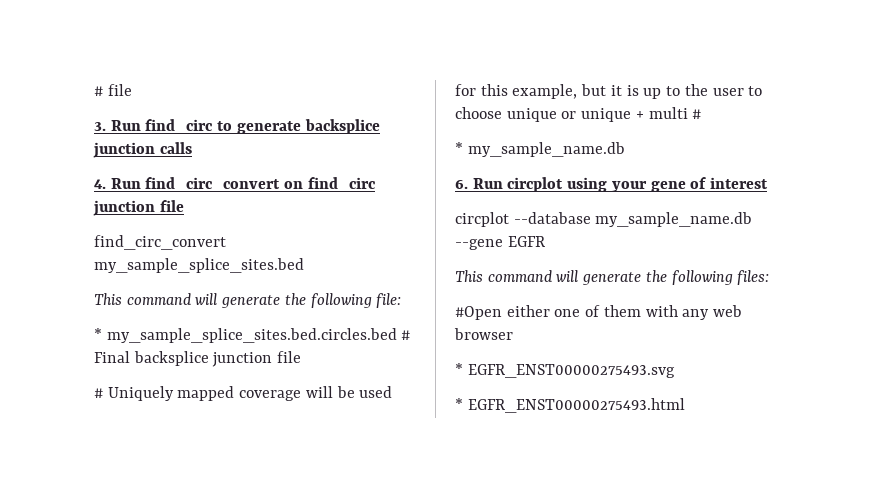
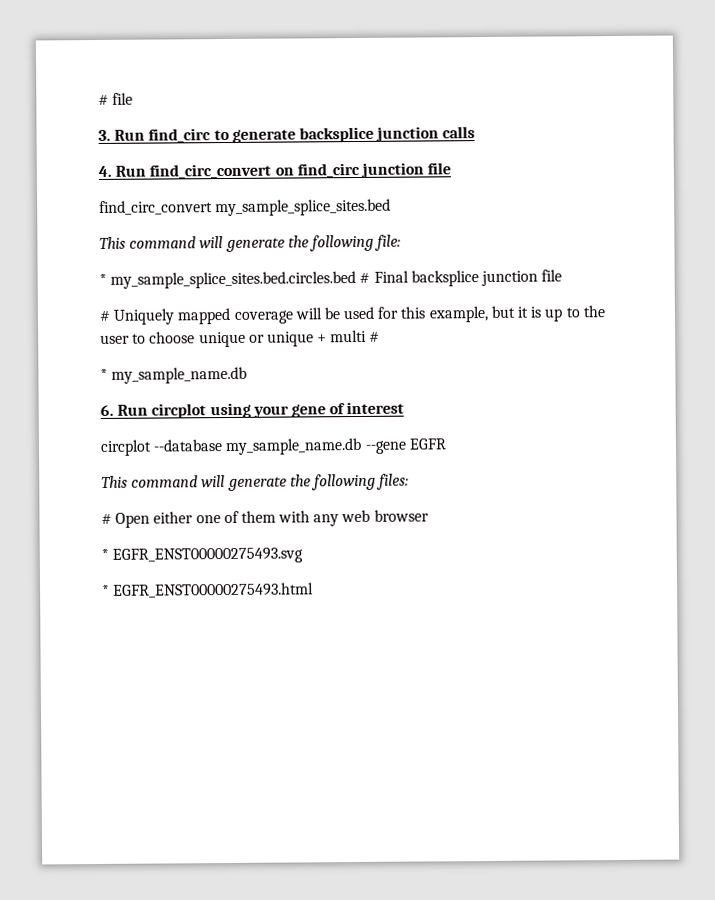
- #Open either one of them with any web browser
+ # Open either one of them with any web browser

